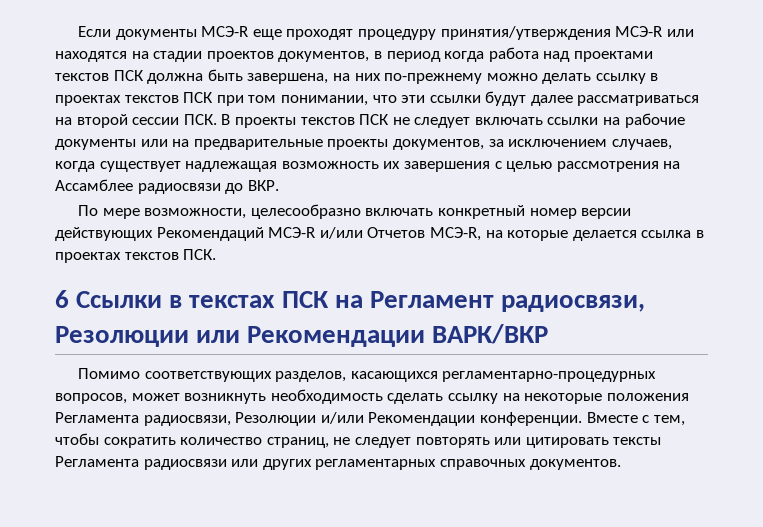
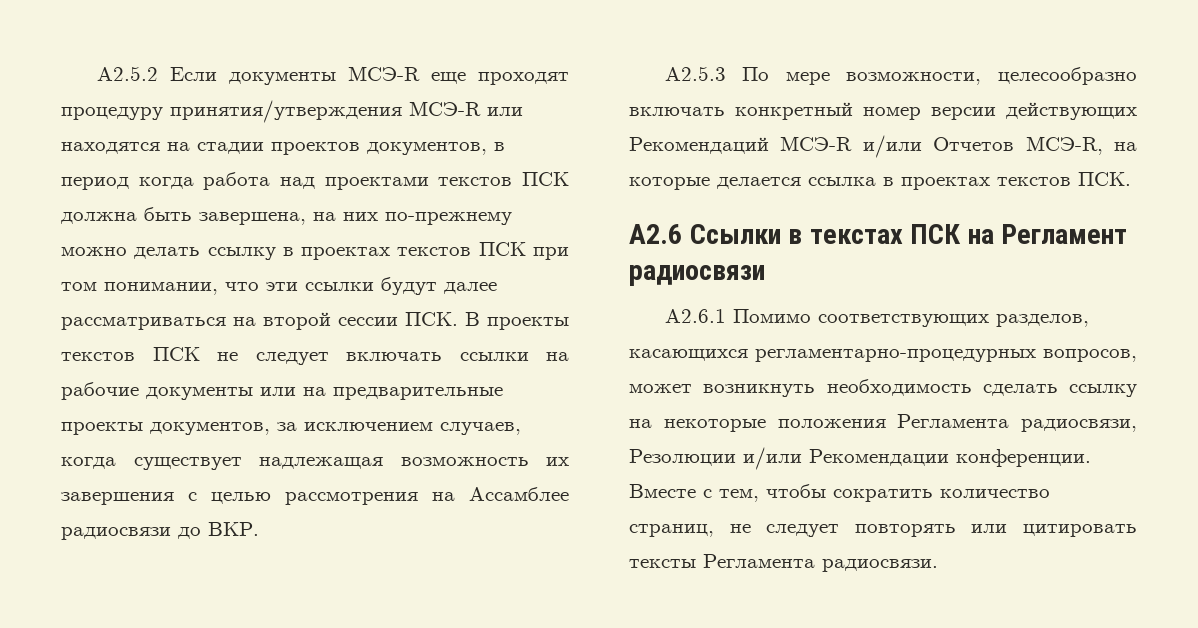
- Если документы МСЭ-R еще проходят процедуру принятия/утверждения МСЭ-R или находятся на стадии проектов документов, в период когда работа над проектами текстов ПСК должна быть завершена, на них по-прежнему можно делать ссылку в проектах текстов ПСК при том понимании, что эти ссылки будут далее рассматриваться на второй сессии ПСК. В проекты текстов ПСК не следует включать ссылки на рабочие документы или на предварительные проекты документов, за исключением случаев, когда существует надлежащая возможность их завершения с целью рассмотрения на Ассамблее радиосвязи до ВКР.
+ A2.5.2 Если документы МСЭ-R еще проходят процедуру принятия/утверждения МСЭ-R или находятся на стадии проектов документов, в период когда работа над проектами текстов ПСК должна быть завершена, на них по-прежнему можно делать ссылку в проектах текстов ПСК при том понимании, что эти ссылки будут далее рассматриваться на второй сессии ПСК. В проекты текстов ПСК не следует включать ссылки на рабочие документы или на предварительные проекты документов, за исключением случаев, когда существует надлежащая возможность их завершения с целью рассмотрения на Ассамблее радиосвязи до ВКР.
- По мере возможности, целесообразно включать конкретный номер версии действующих Рекомендаций МСЭ-R и/или Отчетов МСЭ-R, на которые делается ссылка в проектах текстов ПСК.
+ A2.5.3 По мере возможности, целесообразно включать конкретный номер версии действующих Рекомендаций МСЭ-R и/или Отчетов МСЭ-R, на которые делается ссылка в проектах текстов ПСК.
- 6 Ссылки в текстах ПСК на Регламент радиосвязи, Резолюции или Рекомендации ВАРК/ВКР
- Помимо соответствующих разделов, касающихся регламентарно-процедурных вопросов, может возникнуть необходимость сделать ссылку на некоторые положения Регламента радиосвязи, Резолюции и/или Рекомендации конференции.
+ A2.6 Ссылки в текстах ПСК на Регламент радиосвязи
+ A2.6.1 Помимо соответствующих разделов, касающихся регламентарно-процедурных вопросов, может возникнуть необходимость сделать ссылку на некоторые положения Регламента радиосвязи, Резолюции и/или Рекомендации конференции.
- Вместе с тем, чтобы сократить количество страниц, не следует повторять или цитировать тексты Регламента радиосвязи или других регламентарных справочных документов.
+ Вместе с тем, чтобы сократить количество страниц, не следует повторять или цитировать тексты Регламента радиосвязи.

